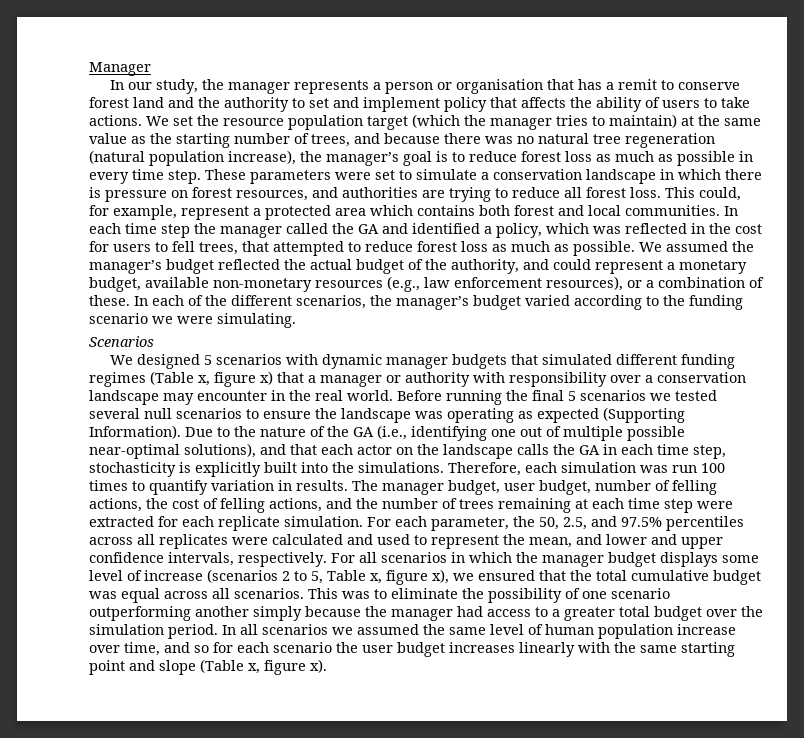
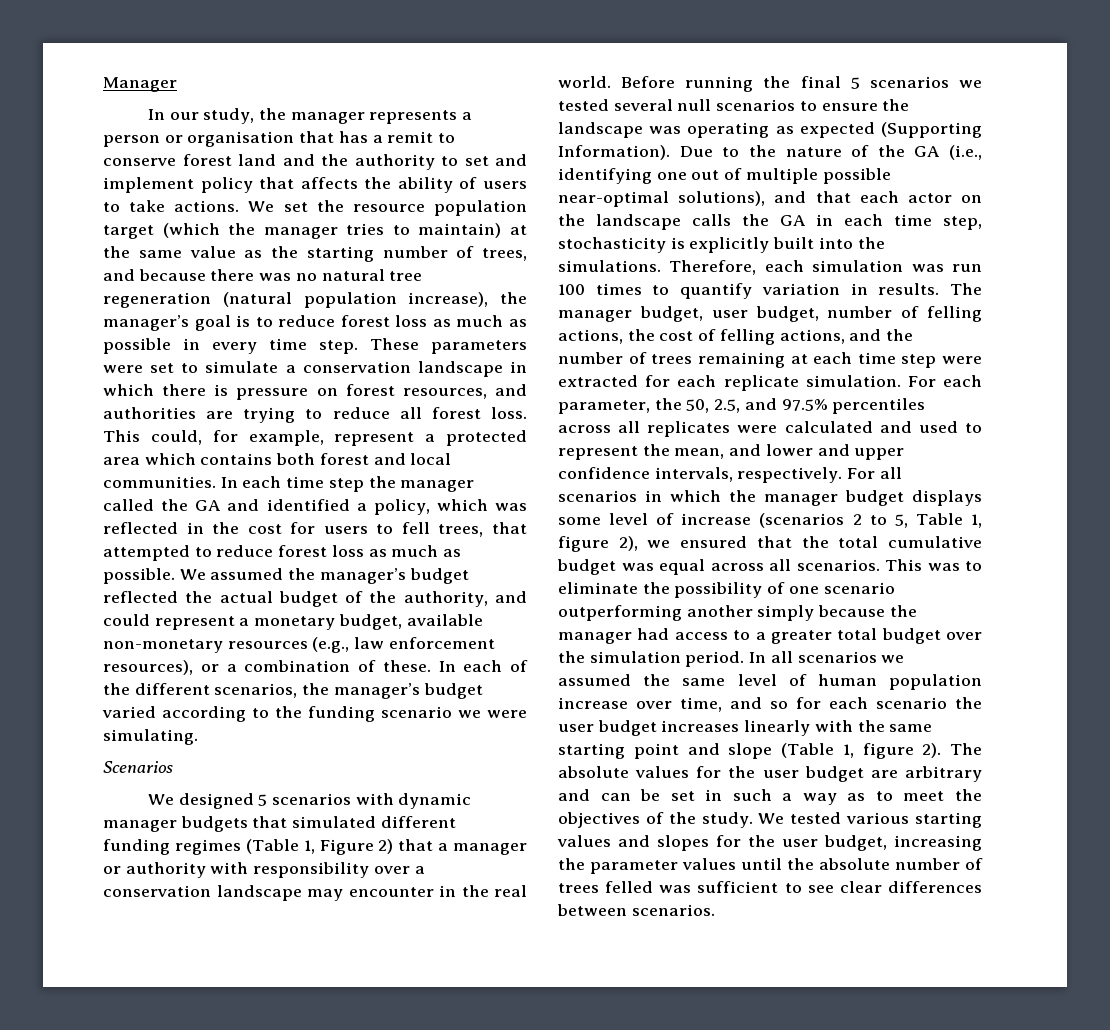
- We designed 5 scenarios with dynamic manager budgets that simulated different funding regimes (Table x, figure x) that a manager or authority with responsibility over a conservation landscape may encounter in the real world.
+ We designed 5 scenarios with dynamic manager budgets that simulated different funding regimes (Table 1, Figure 2) that a manager or authority with responsibility over a conservation landscape may encounter in the real world.
- For all scenarios in which the manager budget displays some level of increase (scenarios 2 to 5, Table x, figure x), we ensured that the total cumulative budget was equal across all scenarios.
+ For all scenarios in which the manager budget displays some level of increase (scenarios 2 to 5, Table 1, figure 2), we ensured that the total cumulative budget was equal across all scenarios.
- In all scenarios we assumed the same level of human population increase over time, and so for each scenario the user budget increases linearly with the same starting point and slope (Table x, figure x).
+ In all scenarios we assumed the same level of human population increase over time, and so for each scenario the user budget increases linearly with the same starting point and slope (Table 1, figure 2). The absolute values for the user budget are arbitrary and can be set in such a way as to meet the objectives of the study. We tested various starting values and slopes for the user budget, increasing the parameter values until the absolute number of trees felled was sufficient to see clear differences between scenarios.

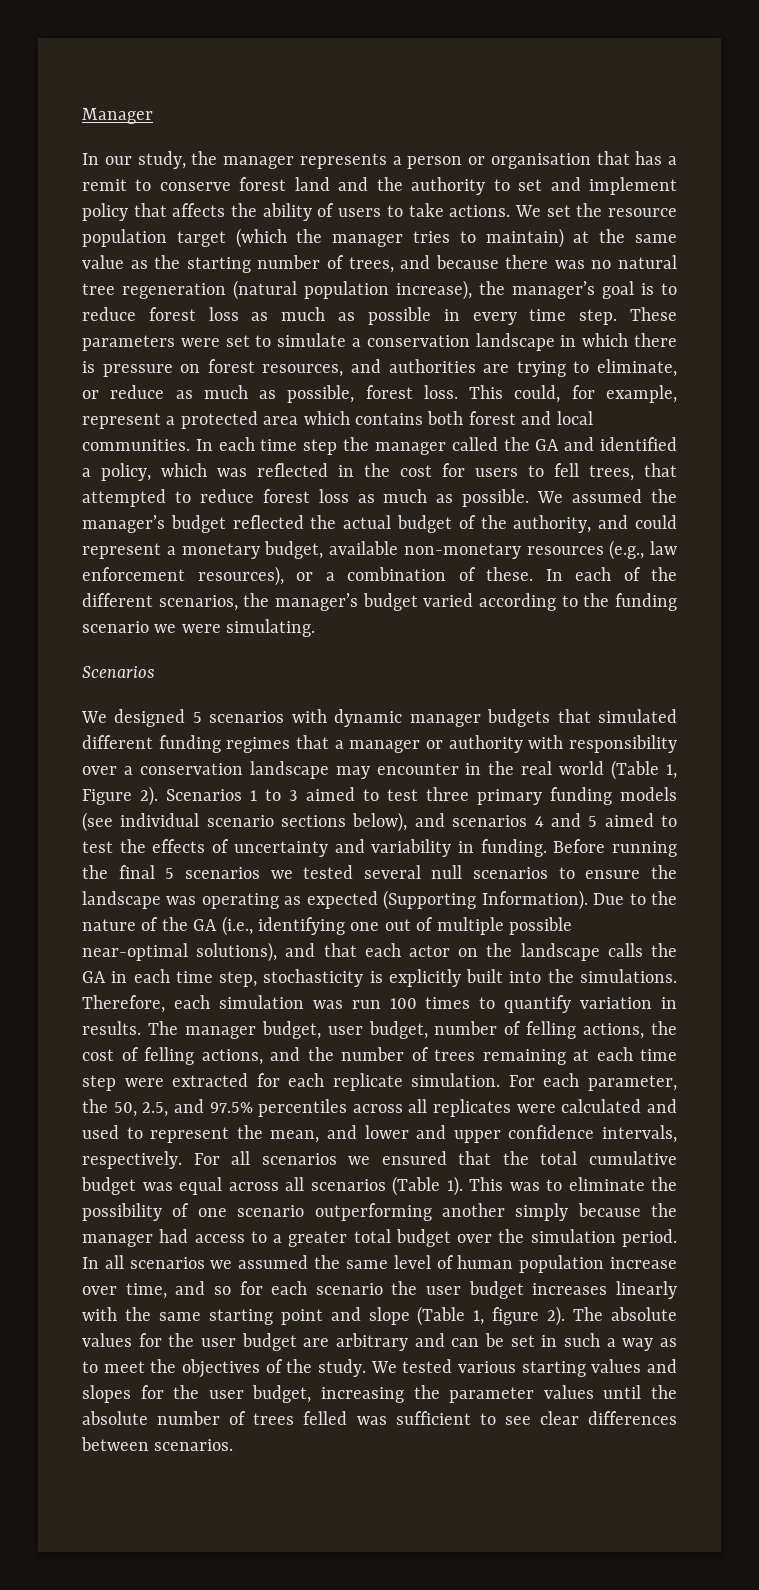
- These parameters were set to simulate a conservation landscape in which there is pressure on forest resources, and authorities are trying to reduce all forest loss.
+ These parameters were set to simulate a conservation landscape in which there is pressure on forest resources, and authorities are trying to eliminate, or reduce as much as possible, forest loss.
- We designed 5 scenarios with dynamic manager budgets that simulated different funding regimes (Table 1, Figure 2) that a manager or authority with responsibility over a conservation landscape may encounter in the real world.
+ We designed 5 scenarios with dynamic manager budgets that simulated different funding regimes that a manager or authority with responsibility over a conservation landscape may encounter in the real world (Table 1, Figure 2). Scenarios 1 to 3 aimed to test three primary funding models (see individual scenario sections below), and scenarios 4 and 5 aimed to test the effects of uncertainty and variability in funding.
- For all scenarios in which the manager budget displays some level of increase (scenarios 2 to 5, Table 1, figure 2), we ensured that the total cumulative budget was equal across all scenarios.
+ For all scenarios we ensured that the total cumulative budget was equal across all scenarios (Table 1).

